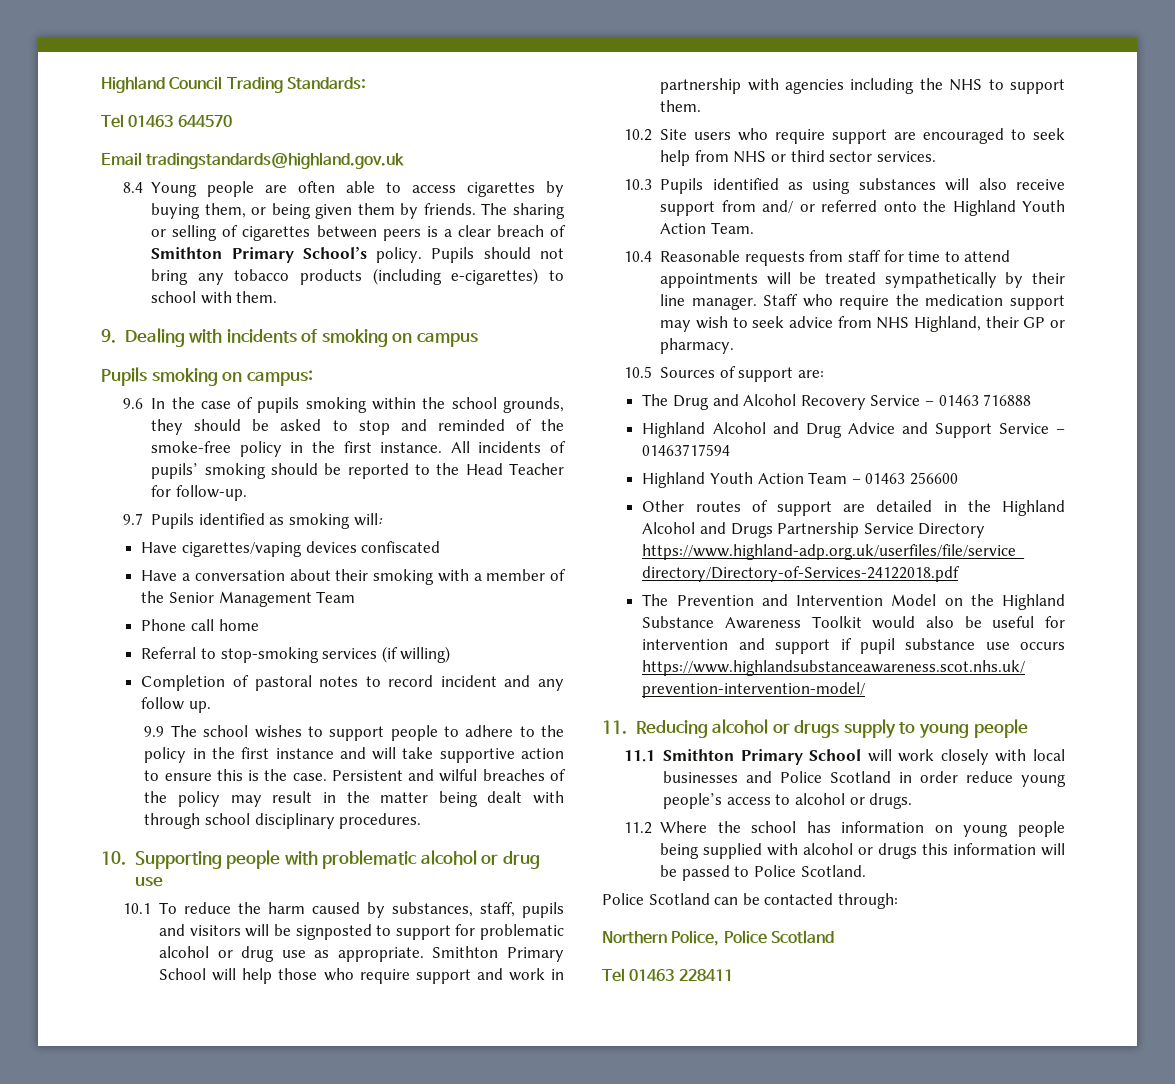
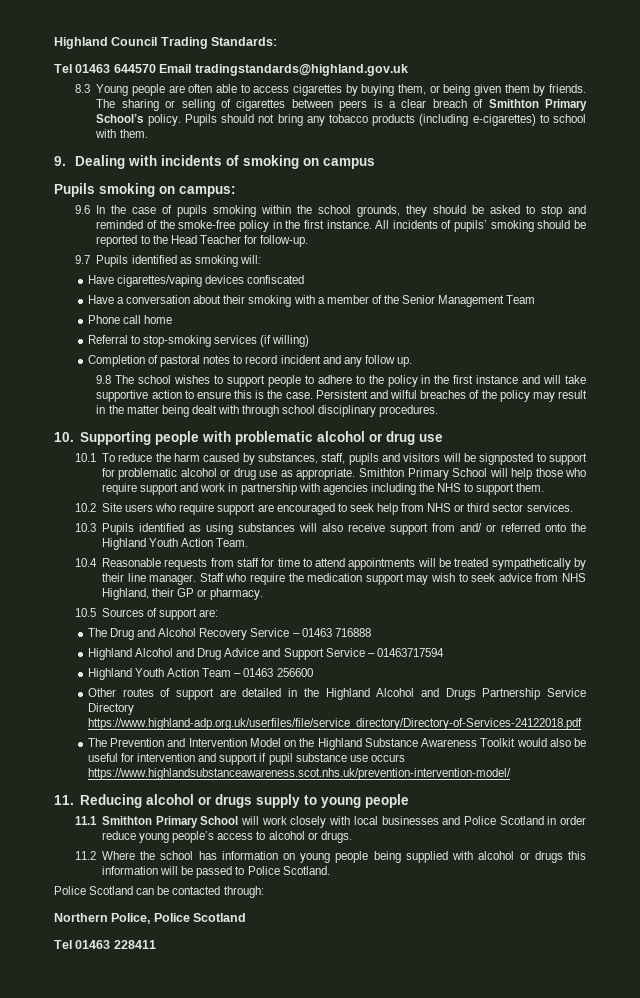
- Tel 01463 644570
- Email tradingstandards@highland.gov.uk
+ Tel 01463 644570 Email tradingstandards@highland.gov.uk
- 8.4 Young people are often able to access cigarettes by buying them, or being given them by friends.
+ 8.3 Young people are often able to access cigarettes by buying them, or being given them by friends.
- 9.9 The school wishes to support people to adhere to the policy in the first instance and will take supportive action to ensure this is the case.
+ 9.8 The school wishes to support people to adhere to the policy in the first instance and will take supportive action to ensure this is the case.

